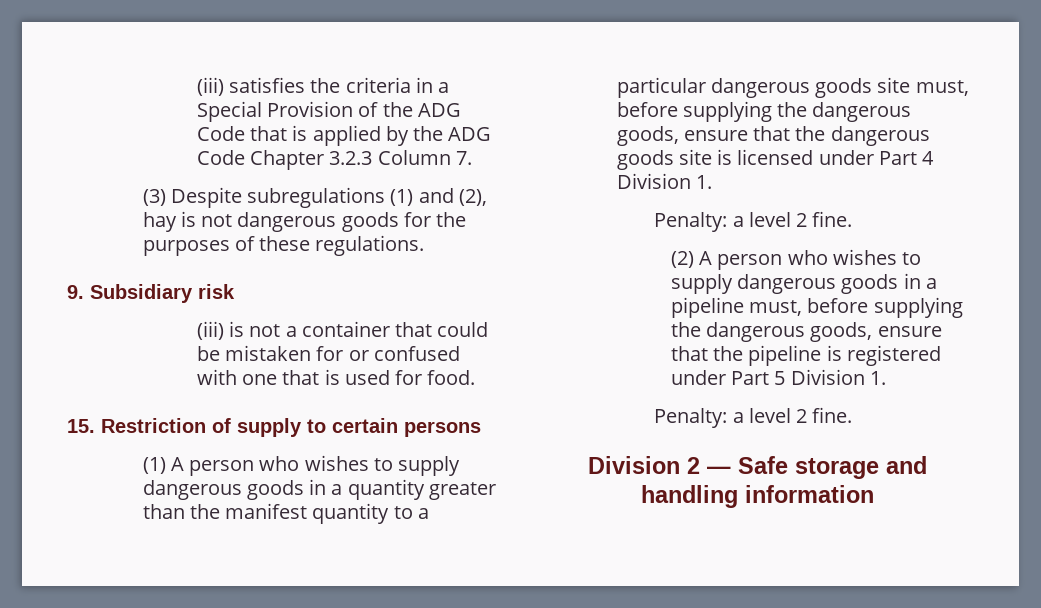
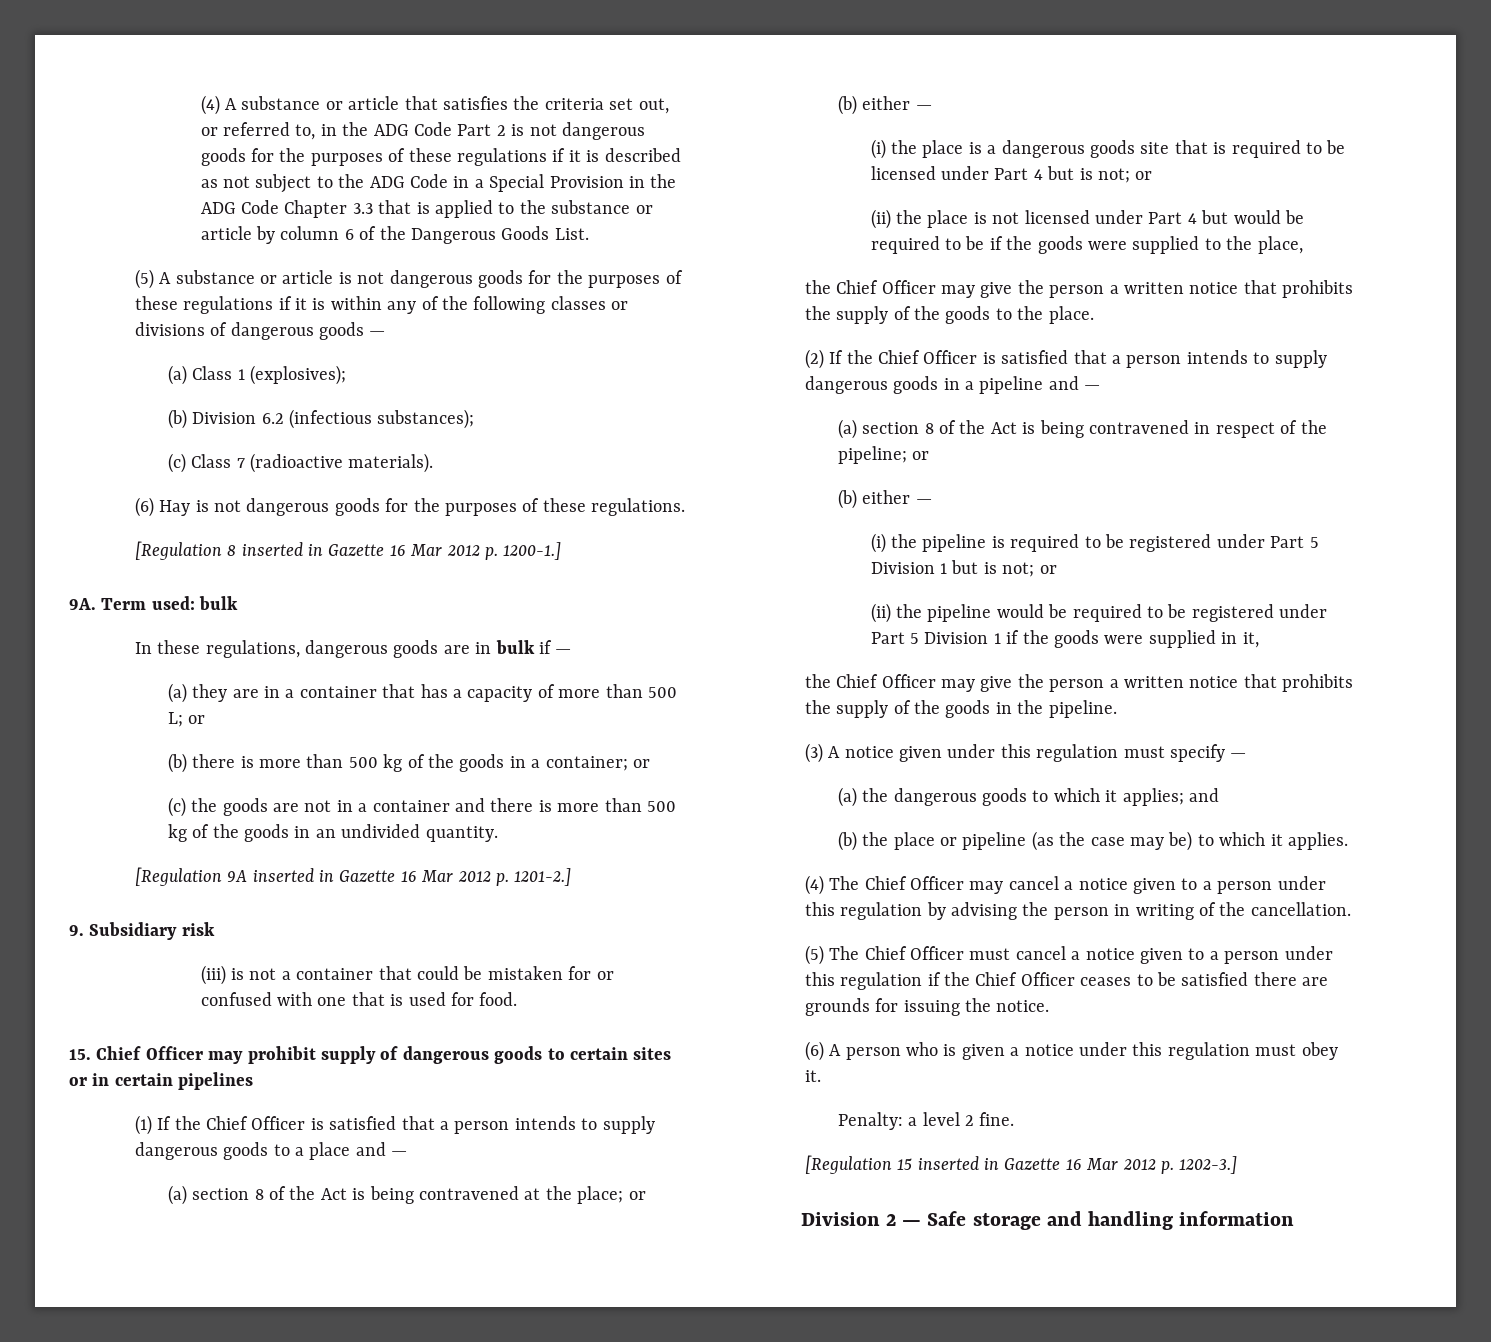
- (iii) satisfies the criteria in a Special Provision of the ADG Code that is applied by the ADG Code Chapter 3.2.3 Column 7.
- (3) Despite subregulations (1) and (2), hay is not dangerous goods for the purposes of these regulations.
+ (4) A substance or article that satisfies the criteria set out, or referred to, in the ADG Code Part 2 is not dangerous goods for the purposes of these regulations if it is described as not subject to the ADG Code in a Special Provision in the ADG Code Chapter 3.3 that is applied to the substance or article by column 6 of the Dangerous Goods List.
+ (5) A substance or article is not dangerous goods for the purposes of these regulations if it is within any of the following classes or divisions of dangerous goods —
+ (a) Class 1 (explosives);
+ (b) Division 6.2 (infectious substances);
+ (c) Class 7 (radioactive materials).
+ (6) Hay is not dangerous goods for the purposes of these regulations.
+ [Regulation 8 inserted in Gazette 16 Mar 2012 p. 1200-1.]
+ 9A. Term used: bulk
+ In these regulations, dangerous goods are in bulk if —
+ (a) they are in a container that has a capacity of more than 500 L; or
+ (b) there is more than 500 kg of the goods in a container; or
+ (c) the goods are not in a container and there is more than 500 kg of the goods in an undivided quantity.
+ [Regulation 9A inserted in Gazette 16 Mar 2012 p. 1201-2.]
- 15. Restriction of supply to certain persons
- (1) A person who wishes to supply dangerous goods in a quantity greater than the manifest quantity to a particular dangerous goods site must, before supplying the dangerous goods, ensure that the dangerous goods site is licensed under Part 4 Division 1.
+ 15. Chief Officer may prohibit supply of dangerous goods to certain sites or in certain pipelines
+ (1) If the Chief Officer is satisfied that a person intends to supply dangerous goods to a place and —
+ (a) section 8 of the Act is being contravened at the place; or
+ (b) either —
+ (i) the place is a dangerous goods site that is required to be licensed under Part 4 but is not; or
+ (ii) the place is not licensed under Part 4 but would be required to be if the goods were supplied to the place,
+ the Chief Officer may give the person a written notice that prohibits the supply of the goods to the place.
+ (2) If the Chief Officer is satisfied that a person intends to supply dangerous goods in a pipeline and —
+ (a) section 8 of the Act is being contravened in respect of the pipeline; or
+ (b) either —
+ (i) the pipeline is required to be registered under Part 5 Division 1 but is not; or
+ (ii) the pipeline would be required to be registered under Part 5 Division 1 if the goods were supplied in it,
+ the Chief Officer may give the person a written notice that prohibits the supply of the goods in the pipeline.
+ (3) A notice given under this regulation must specify —
+ (a) the dangerous goods to which it applies; and
+ (b) the place or pipeline (as the case may be) to which it applies.
+ (4) The Chief Officer may cancel a notice given to a person under this regulation by advising the person in writing of the cancellation.
+ (5) The Chief Officer must cancel a notice given to a person under this regulation if the Chief Officer ceases to be satisfied there are grounds for issuing the notice.
+ (6) A person who is given a notice under this regulation must obey it.
  Penalty: a level 2 fine.
- (2) A person who wishes to supply dangerous goods in a pipeline must, before supplying the dangerous goods, ensure that the pipeline is registered under Part 5 Division 1.
- Penalty: a level 2 fine.
+ [Regulation 15 inserted in Gazette 16 Mar 2012 p. 1202-3.]

